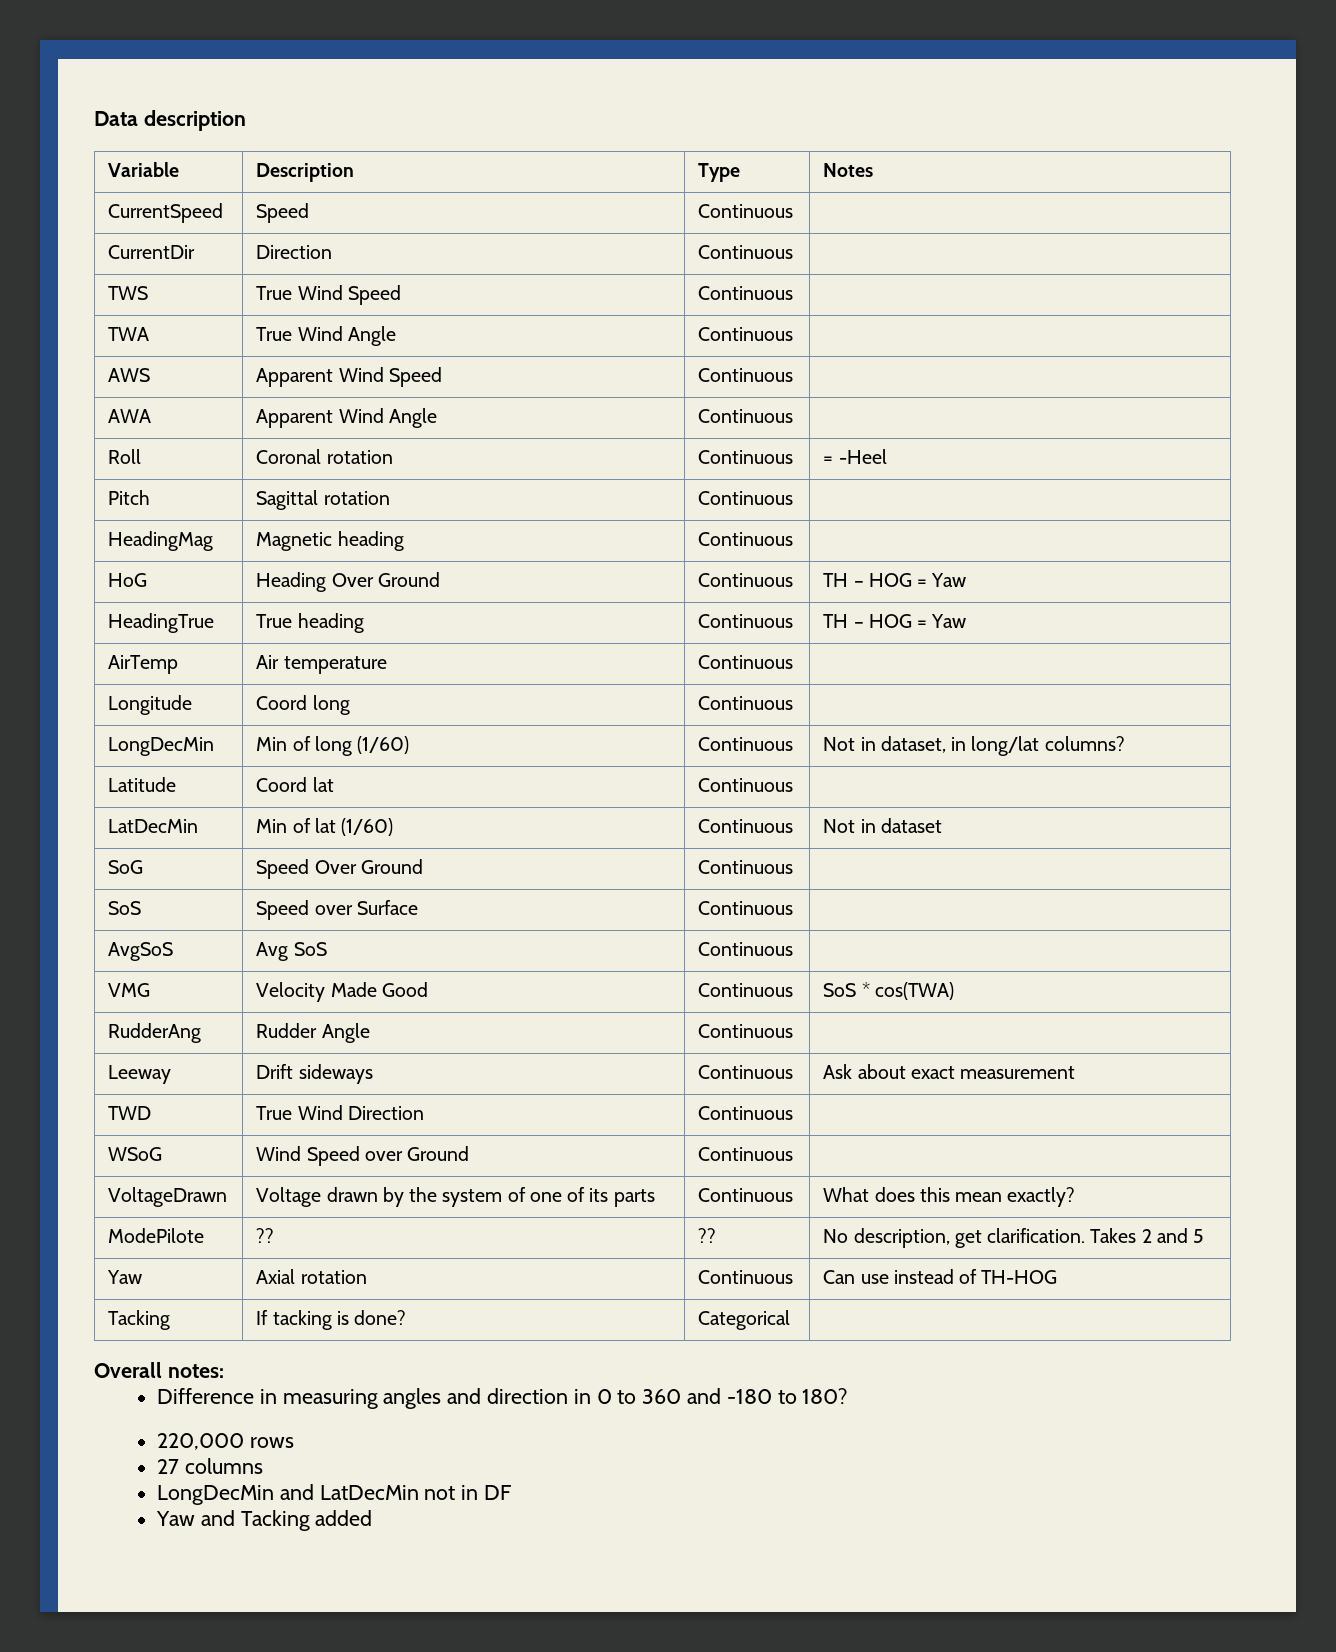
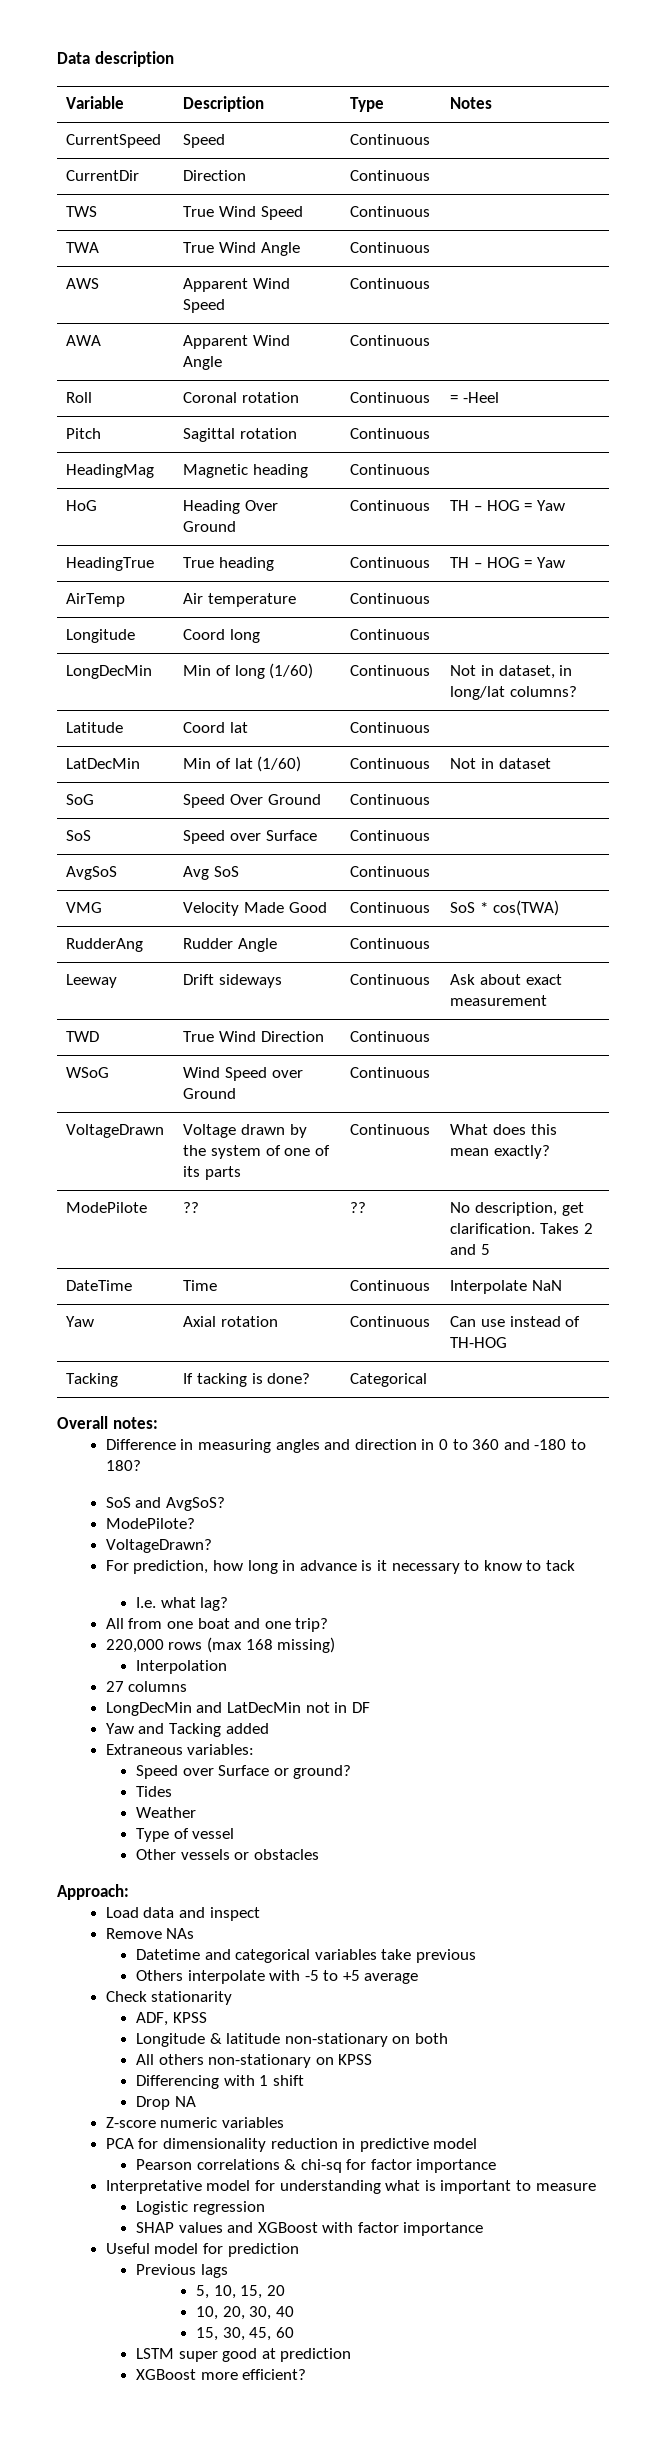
+ DateTime | Time | Continuous | Interpolate NaN
- 220,000 rows
+ SoS and AvgSoS?
+ ModePilote?
+ VoltageDrawn?
+ For prediction, how long in advance is it necessary to know to tack
+ I.e. what lag?
+ All from one boat and one trip?
+ 220,000 rows (max 168 missing)
+ Interpolation
+ Extraneous variables:
+ Speed over Surface or ground?
+ Tides
+ Weather
+ Type of vessel
+ Other vessels or obstacles
+ Approach:
+ Load data and inspect
+ Remove NAs
+ Datetime and categorical variables take previous
+ Others interpolate with -5 to +5 average
+ Check stationarity
+ ADF, KPSS
+ Longitude & latitude non-stationary on both
+ All others non-stationary on KPSS
+ Differencing with 1 shift
+ Drop NA
+ Z-score numeric variables
+ PCA for dimensionality reduction in predictive model
+ Pearson correlations & chi-sq for factor importance
+ Interpretative model for understanding what is important to measure
+ Logistic regression
+ SHAP values and XGBoost with factor importance
+ Useful model for prediction
+ Previous lags
+ 5, 10, 15, 20
+ 10, 20, 30, 40
+ 15, 30, 45, 60
+ LSTM super good at prediction
+ XGBoost more efficient?

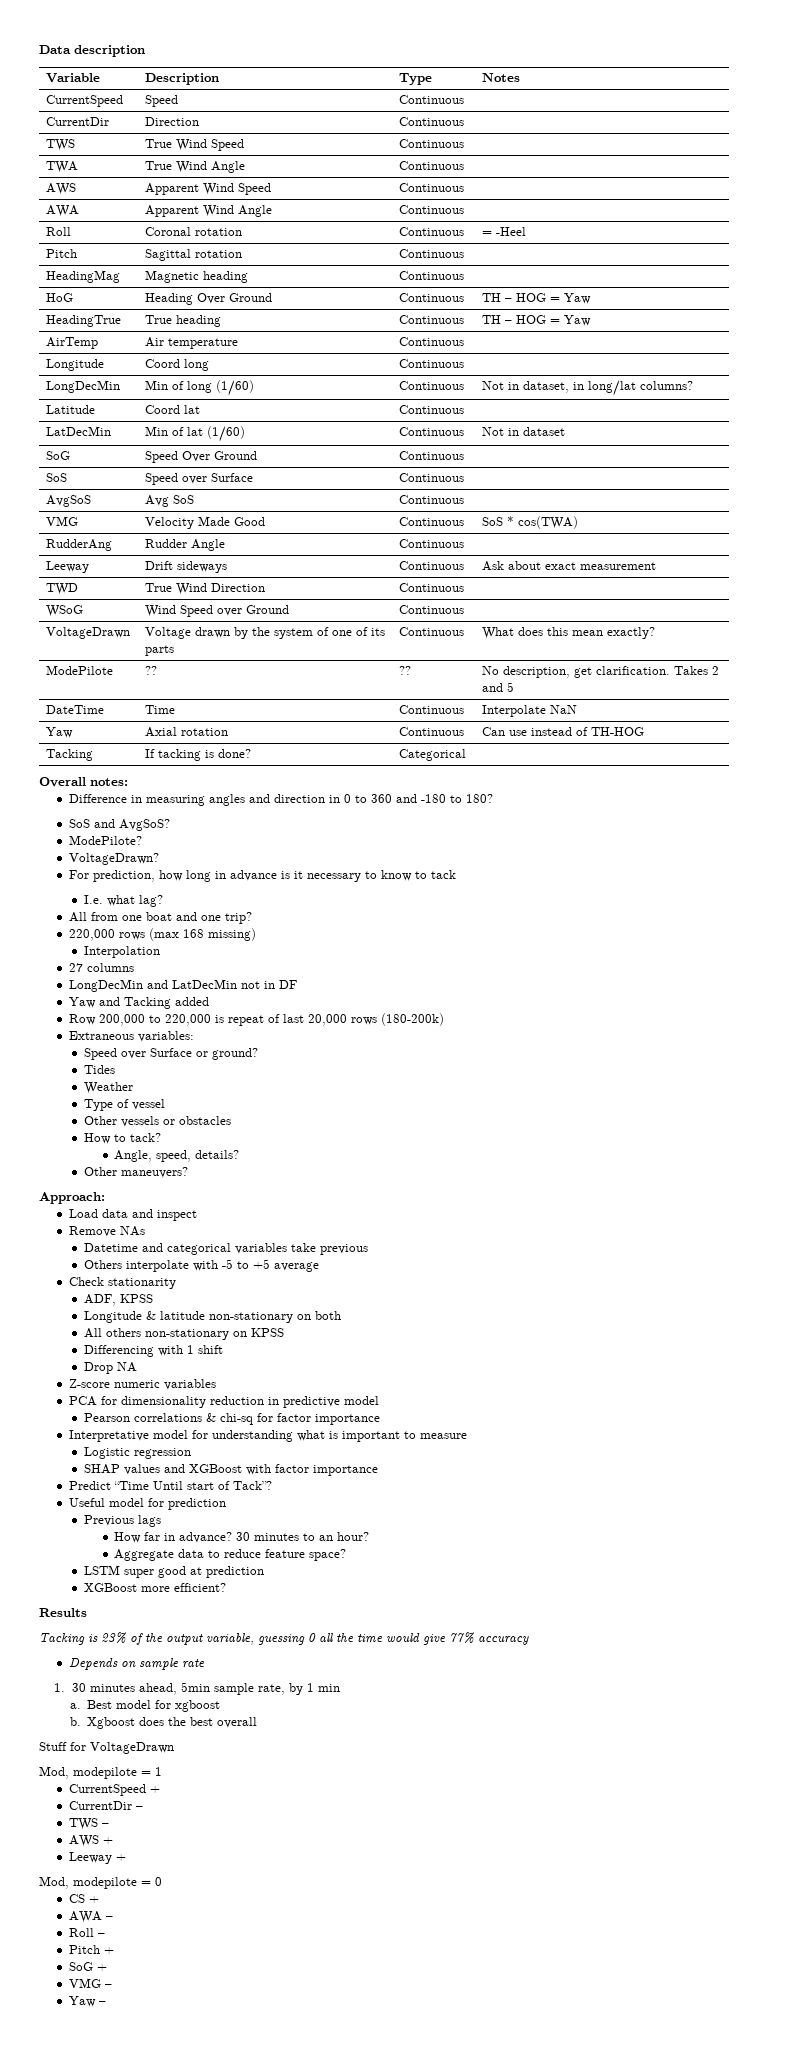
+ Row 200,000 to 220,000 is repeat of last 20,000 rows (180-200k)
+ How to tack?
+ Angle, speed, details?
+ Other maneuvers?
+ Predict “Time Until start of Tack”?
- 5, 10, 15, 20
- 10, 20, 30, 40
- 15, 30, 45, 60
+ How far in advance? 30 minutes to an hour?
+ Aggregate data to reduce feature space?
+ Results
+ Tacking is 23% of the output variable, guessing 0 all the time would give 77% accuracy
+ Depends on sample rate
+ 1. 30 minutes ahead, 5min sample rate, by 1 min
+ a. Best model for xgboost
+ b. Xgboost does the best overall
+ Stuff for VoltageDrawn
+ Mod, modepilote = 1
+ CurrentSpeed +
+ CurrentDir –
+ TWS –
+ AWS +
+ Leeway +
+ Mod, modepilote = 0
+ CS +
+ AWA –
+ Roll –
+ Pitch +
+ SoG +
+ VMG –
+ Yaw –

